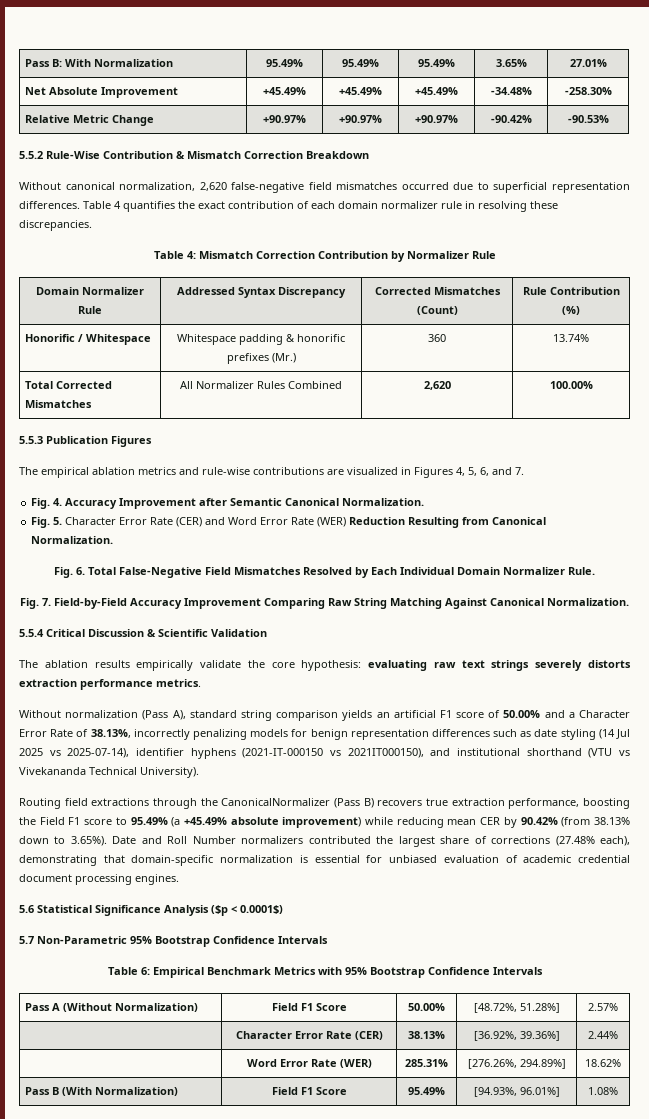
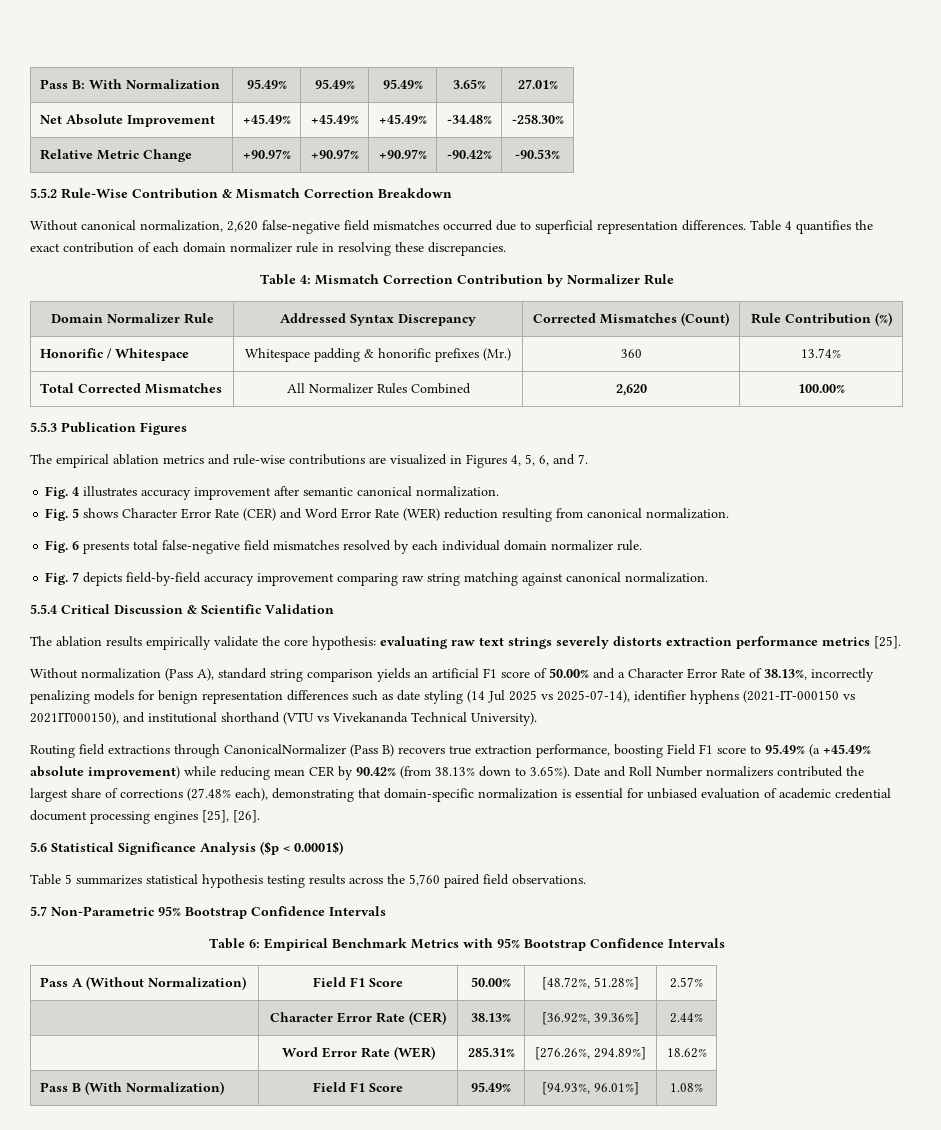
- Fig. 4. Accuracy Improvement after Semantic Canonical Normalization.
- Fig. 5. Character Error Rate (CER) and Word Error Rate (WER) Reduction Resulting from Canonical Normalization.
- Fig. 6. Total False-Negative Field Mismatches Resolved by Each Individual Domain Normalizer Rule.
- Fig. 7. Field-by-Field Accuracy Improvement Comparing Raw String Matching Against Canonical Normalization.
+ Fig. 4 illustrates accuracy improvement after semantic canonical normalization.
+ Fig. 5 shows Character Error Rate (CER) and Word Error Rate (WER) reduction resulting from canonical normalization.
+ Fig. 6 presents total false-negative field mismatches resolved by each individual domain normalizer rule.
+ Fig. 7 depicts field-by-field accuracy improvement comparing raw string matching against canonical normalization.
- The ablation results empirically validate the core hypothesis: evaluating raw text strings severely distorts extraction performance metrics.
+ The ablation results empirically validate the core hypothesis: evaluating raw text strings severely distorts extraction performance metrics [25].
- Routing field extractions through the CanonicalNormalizer (Pass B) recovers true extraction performance, boosting the Field F1 score to 95.49% (a +45.49% absolute improvement) while reducing mean CER by 90.42% (from 38.13% down to 3.65%). Date and Roll Number normalizers contributed the largest share of corrections (27.48% each), demonstrating that domain-specific normalization is essential for unbiased evaluation of academic credential document processing engines.
+ Routing field extractions through CanonicalNormalizer (Pass B) recovers true extraction performance, boosting Field F1 score to 95.49% (a +45.49% absolute improvement) while reducing mean CER by 90.42% (from 38.13% down to 3.65%). Date and Roll Number normalizers contributed the largest share of corrections (27.48% each), demonstrating that domain-specific normalization is essential for unbiased evaluation of academic credential document processing engines [25], [26].
+ Table 5 summarizes statistical hypothesis testing results across the 5,760 paired field observations.

